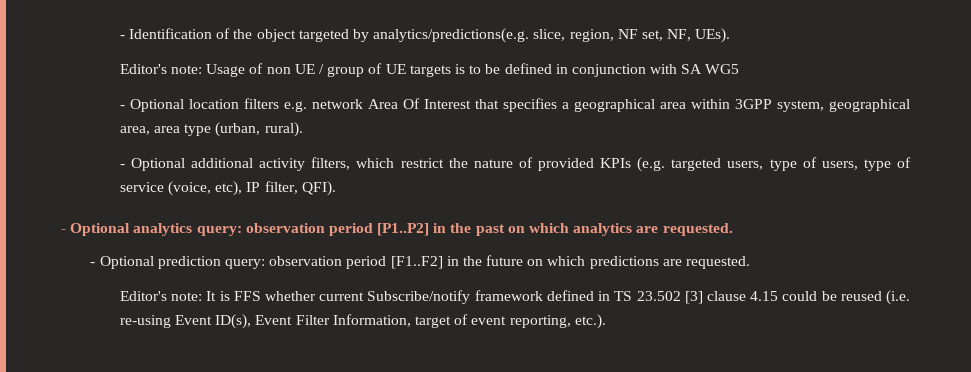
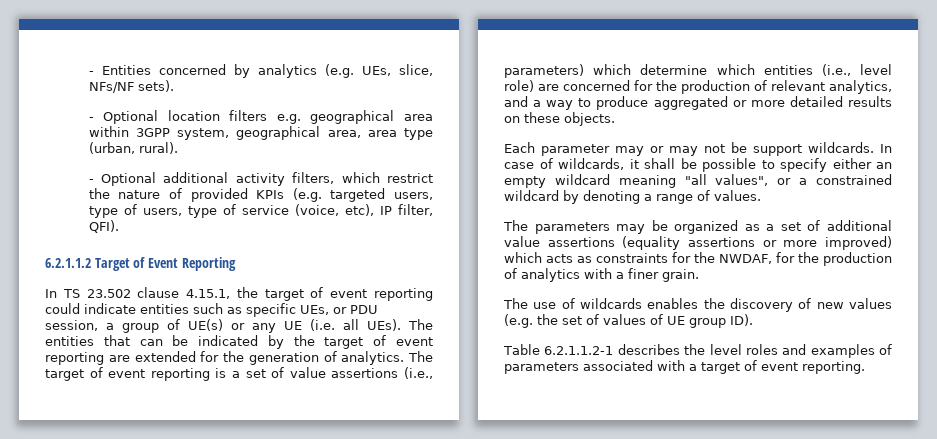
- - Identification of the object targeted by analytics/predictions(e.g. slice, region, NF set, NF, UEs).
- Editor's note: Usage of non UE / group of UE targets is to be defined in conjunction with SA WG5
+ - Entities concerned by analytics (e.g. UEs, slice, NFs/NF sets).
- - Optional location filters e.g. network Area Of Interest that specifies a geographical area within 3GPP system, geographical area, area type (urban, rural).
+ - Optional location filters e.g. geographical area within 3GPP system, geographical area, area type (urban, rural).
- - Optional analytics query: observation period [P1..P2] in the past on which analytics are requested.
- - Optional prediction query: observation period [F1..F2] in the future on which predictions are requested.
- Editor's note: It is FFS whether current Subscribe/notify framework defined in TS 23.502 [3] clause 4.15 could be reused (i.e. re-using Event ID(s), Event Filter Information, target of event reporting, etc.).
+ 6.2.1.1.2 Target of Event Reporting
+ In TS 23.502 clause 4.15.1, the target of event reporting could indicate entities such as specific UEs, or PDU session, a group of UE(s) or any UE (i.e. all UEs). The entities that can be indicated by the target of event reporting are extended for the generation of analytics. The target of event reporting is a set of value assertions (i.e., parameters) which determine which entities (i.e., level role) are concerned for the production of relevant analytics, and a way to produce aggregated or more detailed results on these objects.
+ Each parameter may or may not be support wildcards. In case of wildcards, it shall be possible to specify either an empty wildcard meaning "all values", or a constrained wildcard by denoting a range of values.
+ The parameters may be organized as a set of additional value assertions (equality assertions or more improved) which acts as constraints for the NWDAF, for the production of analytics with a finer grain.
+ The use of wildcards enables the discovery of new values (e.g. the set of values of UE group ID).
+ Table 6.2.1.1.2-1 describes the level roles and examples of parameters associated with a target of event reporting.

